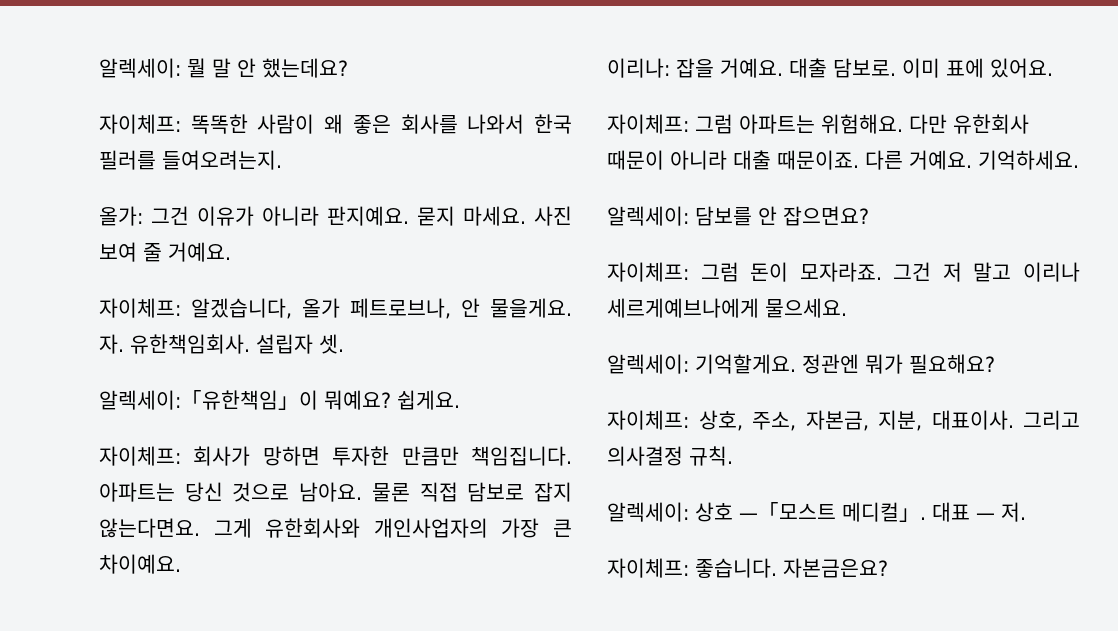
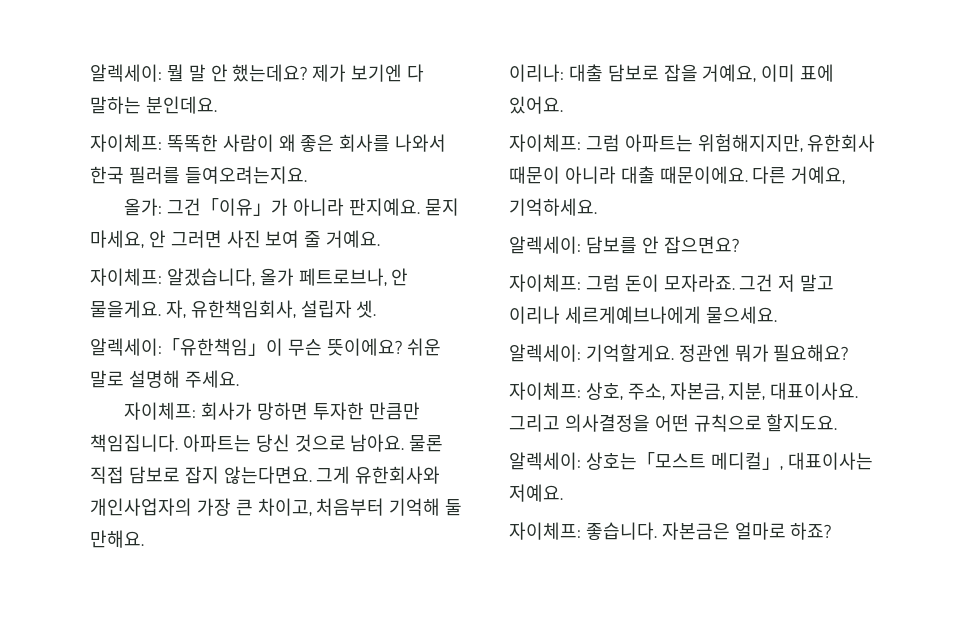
+ 제가 보기엔 다 말하는 분인데요.
- 자이체프: 똑똑한 사람이 왜 좋은 회사를 나와서 한국 필러를 들여오려는지.
+ 자이체프: 똑똑한 사람이 왜 좋은 회사를 나와서 한국 필러를 들여오려는지요.
- 올가: 그건 이유가 아니라 판지예요. 묻지 마세요. 사진 보여 줄 거예요.
+ 올가: 그건「이유」가 아니라 판지예요. 묻지 마세요, 안 그러면 사진 보여 줄 거예요.
- 자. 유한책임회사. 설립자 셋.
+ 자, 유한책임회사, 설립자 셋.
- 알렉세이:「유한책임」이 뭐예요? 쉽게요.
+ 알렉세이:「유한책임」이 무슨 뜻이에요? 쉬운 말로 설명해 주세요.
- 그게 유한회사와 개인사업자의 가장 큰 차이예요.
- 이리나: 잡을 거예요. 대출 담보로. 이미 표에 있어요.
+ 그게 유한회사와 개인사업자의 가장 큰 차이고, 처음부터 기억해 둘 만해요.
+ 이리나: 대출 담보로 잡을 거예요, 이미 표에 있어요.
- 자이체프: 그럼 아파트는 위험해요. 다만 유한회사 때문이 아니라 대출 때문이죠. 다른 거예요. 기억하세요.
+ 자이체프: 그럼 아파트는 위험해지지만, 유한회사 때문이 아니라 대출 때문이에요. 다른 거예요, 기억하세요.
- 자이체프: 상호, 주소, 자본금, 지분, 대표이사. 그리고 의사결정 규칙.
- 알렉세이: 상호 —「모스트 메디컬」. 대표 — 저.
+ 자이체프: 상호, 주소, 자본금, 지분, 대표이사요. 그리고 의사결정을 어떤 규칙으로 할지도요.
+ 알렉세이: 상호는「모스트 메디컬」, 대표이사는 저예요.
- 자본금은요?
+ 자본금은 얼마로 하죠?

